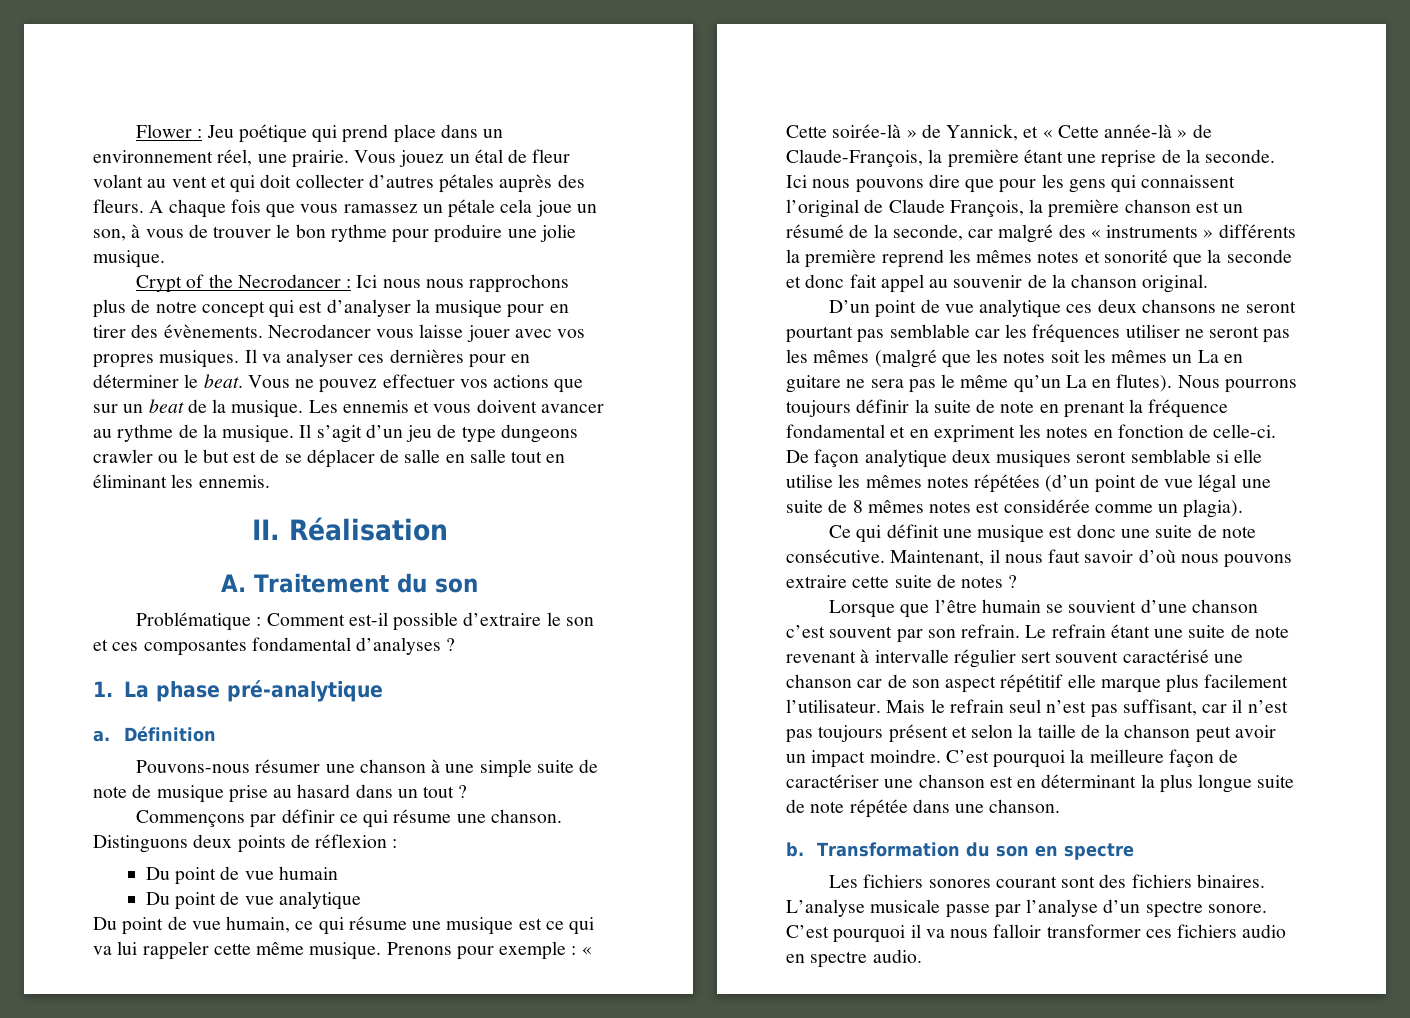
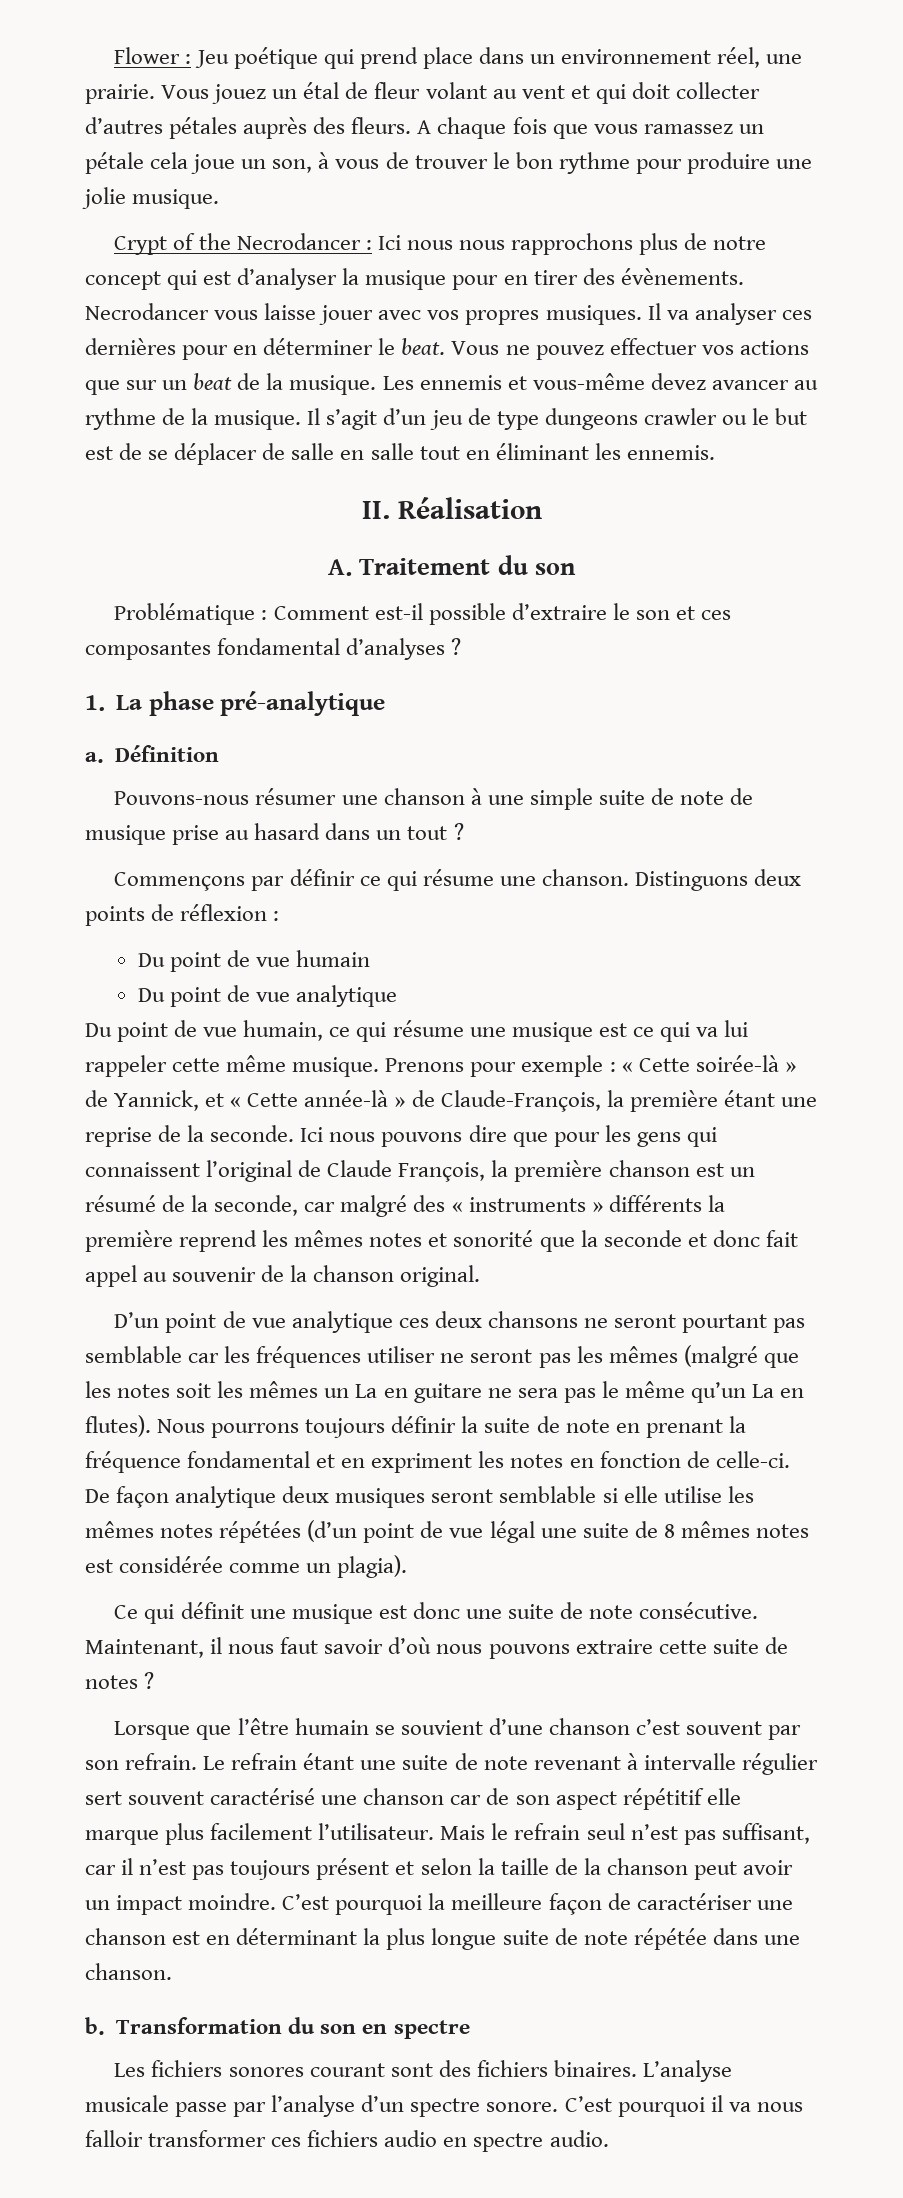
- Les ennemis et vous doivent avancer au rythme de la musique.
+ Les ennemis et vous-même devez avancer au rythme de la musique.

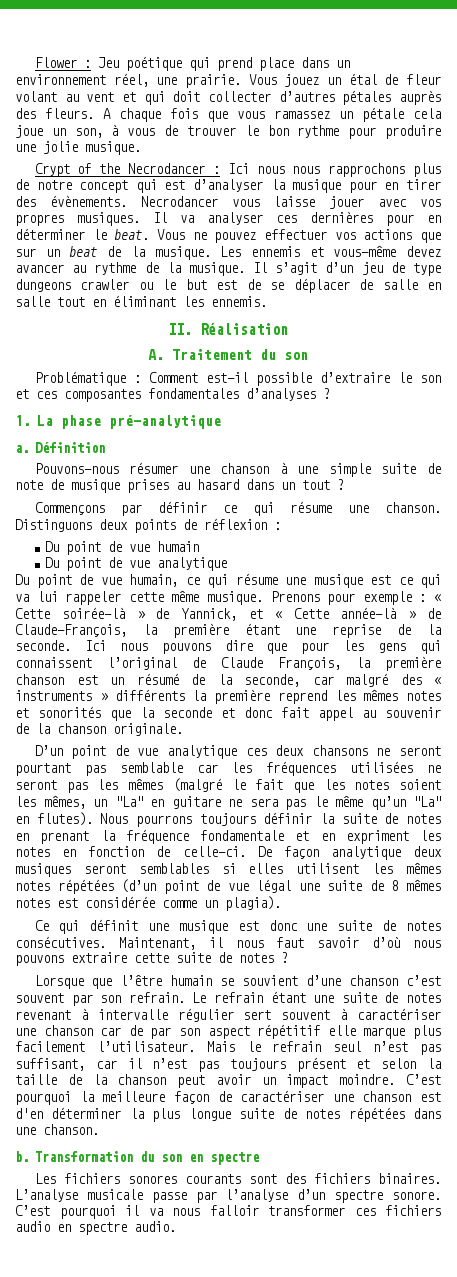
- Problématique : Comment est-il possible d’extraire le son et ces composantes fondamental d’analyses ?
+ Problématique : Comment est-il possible d’extraire le son et ces composantes fondamentales d’analyses ?
- Pouvons-nous résumer une chanson à une simple suite de note de musique prise au hasard dans un tout ?
+ Pouvons-nous résumer une chanson à une simple suite de note de musique prises au hasard dans un tout ?
- Ici nous pouvons dire que pour les gens qui connaissent l’original de Claude François, la première chanson est un résumé de la seconde, car malgré des « instruments » différents la première reprend les mêmes notes et sonorité que la seconde et donc fait appel au souvenir de la chanson original.
+ Ici nous pouvons dire que pour les gens qui connaissent l’original de Claude François, la première chanson est un résumé de la seconde, car malgré des « instruments » différents la première reprend les mêmes notes et sonorités que la seconde et donc fait appel au souvenir de la chanson originale.
- D’un point de vue analytique ces deux chansons ne seront pourtant pas semblable car les fréquences utiliser ne seront pas les mêmes (malgré que les notes soit les mêmes un La en guitare ne sera pas le même qu’un La en flutes).
+ D’un point de vue analytique ces deux chansons ne seront pourtant pas semblable car les fréquences utilisées ne seront pas les mêmes (malgré le fait que les notes soient les mêmes, un "La" en guitare ne sera pas le même qu’un "La" en flutes).
- Nous pourrons toujours définir la suite de note en prenant la fréquence fondamental et en expriment les notes en fonction de celle-ci.
+ Nous pourrons toujours définir la suite de notes en prenant la fréquence fondamentale et en expriment les notes en fonction de celle-ci.
- De façon analytique deux musiques seront semblable si elle utilise les mêmes notes répétées (d’un point de vue légal une suite de 8 mêmes notes est considérée comme un plagia).
+ De façon analytique deux musiques seront semblables si elles utilisent les mêmes notes répétées (d’un point de vue légal une suite de 8 mêmes notes est considérée comme un plagia).
- Ce qui définit une musique est donc une suite de note consécutive.
+ Ce qui définit une musique est donc une suite de notes consécutives.
- Le refrain étant une suite de note revenant à intervalle régulier sert souvent caractérisé une chanson car de son aspect répétitif elle marque plus facilement l’utilisateur.
+ Le refrain étant une suite de notes revenant à intervalle régulier sert souvent à caractériser une chanson car de par son aspect répétitif elle marque plus facilement l’utilisateur.
- C’est pourquoi la meilleure façon de caractériser une chanson est en déterminant la plus longue suite de note répétée dans une chanson.
+ C’est pourquoi la meilleure façon de caractériser une chanson est d'en déterminer la plus longue suite de notes répétées dans une chanson.
- Les fichiers sonores courant sont des fichiers binaires.
+ Les fichiers sonores courants sont des fichiers binaires.

